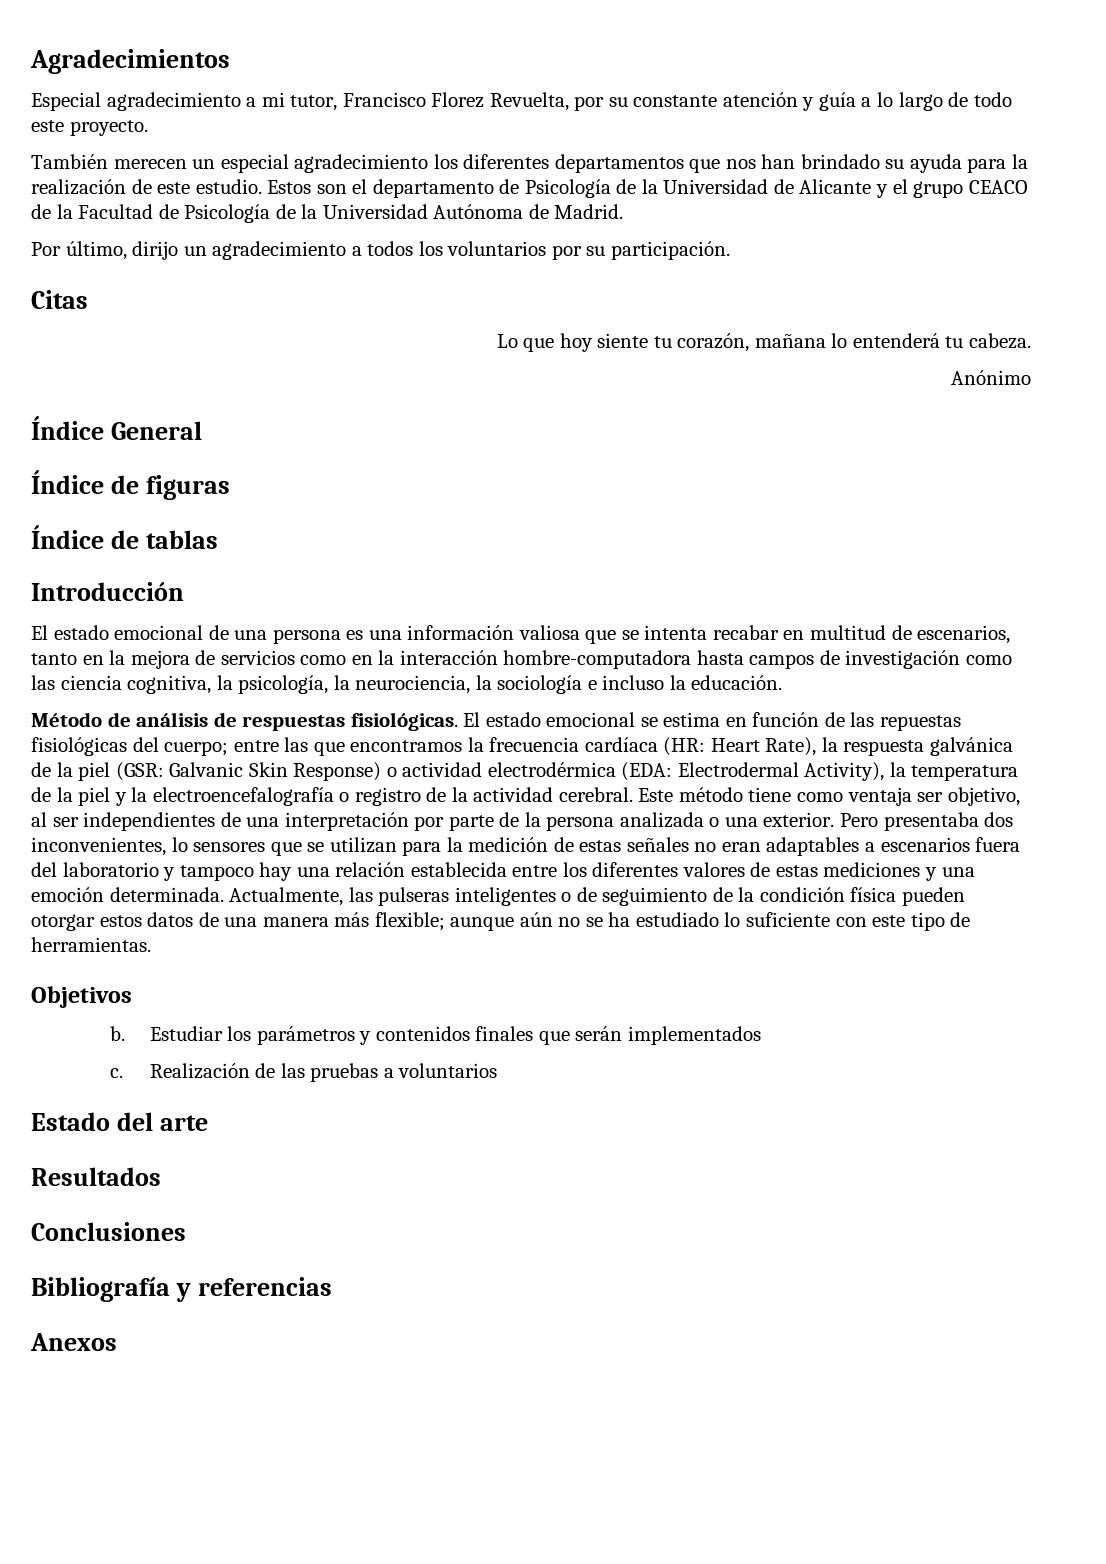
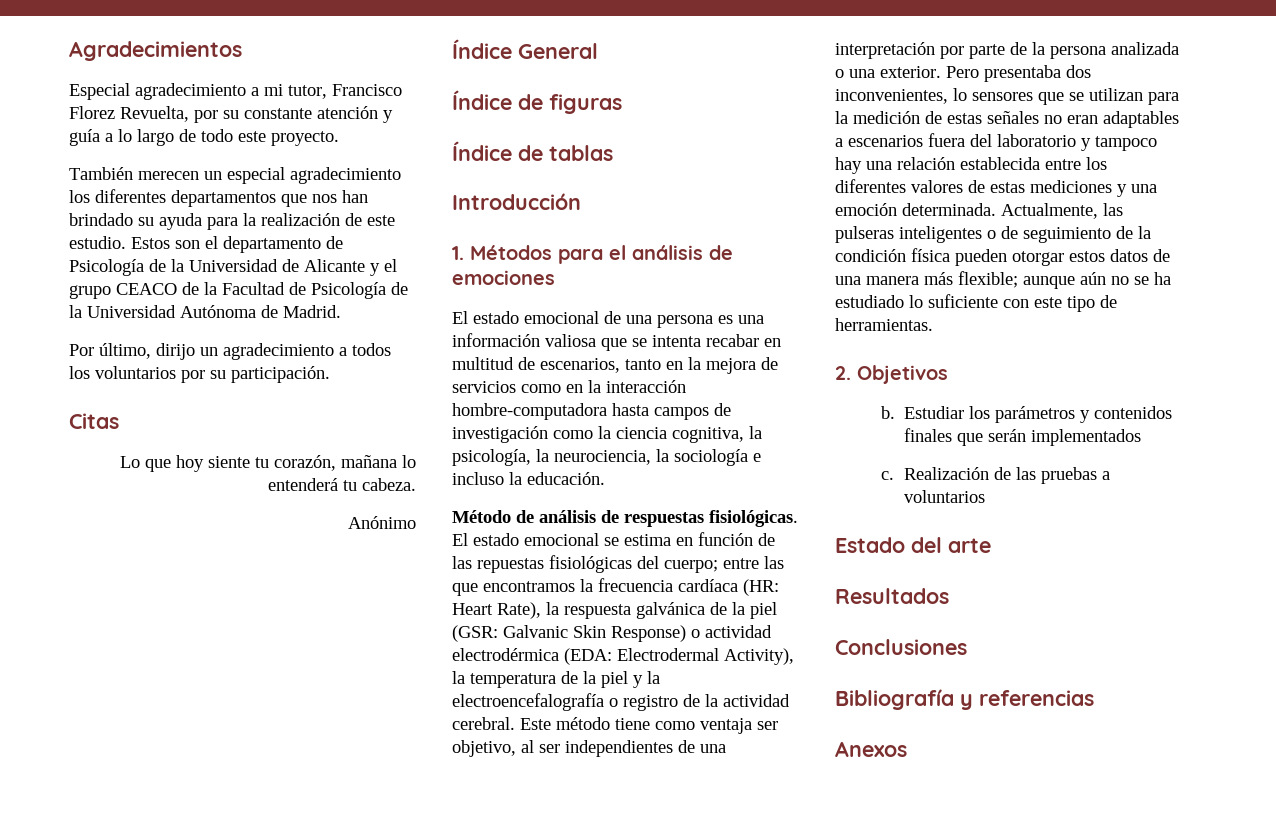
+ 1. Métodos para el análisis de emociones
- El estado emocional de una persona es una información valiosa que se intenta recabar en multitud de escenarios, tanto en la mejora de servicios como en la interacción hombre-computadora hasta campos de investigación como las ciencia cognitiva, la psicología, la neurociencia, la sociología e incluso la educación.
+ El estado emocional de una persona es una información valiosa que se intenta recabar en multitud de escenarios, tanto en la mejora de servicios como en la interacción hombre-computadora hasta campos de investigación como la ciencia cognitiva, la psicología, la neurociencia, la sociología e incluso la educación.
- Objetivos
+ 2. Objetivos

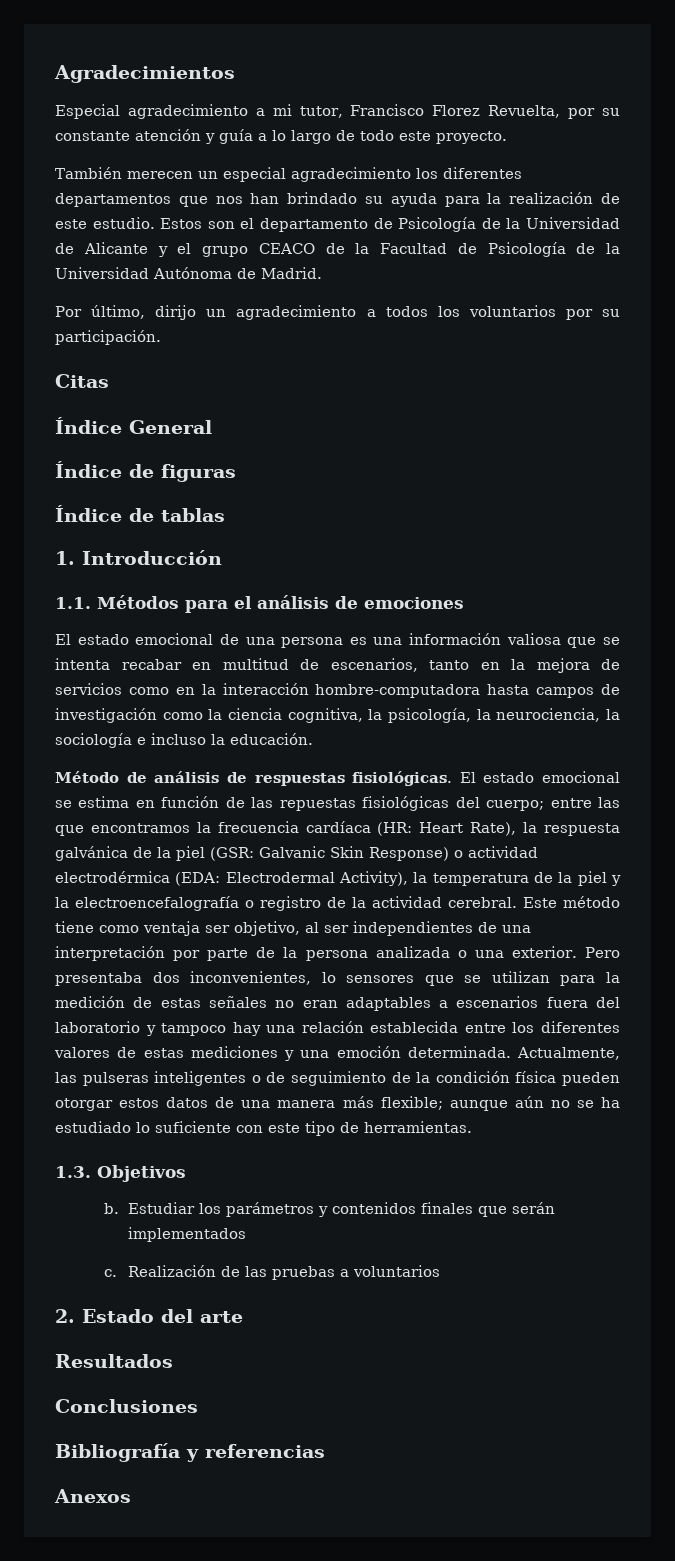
- Lo que hoy siente tu corazón, mañana lo entenderá tu cabeza.
- Anónimo
- Introducción
+ 1. Introducción
- 1. Métodos para el análisis de emociones
+ 1.1. Métodos para el análisis de emociones
- 2. Objetivos
+ 1.3. Objetivos
- Estado del arte
+ 2. Estado del arte

